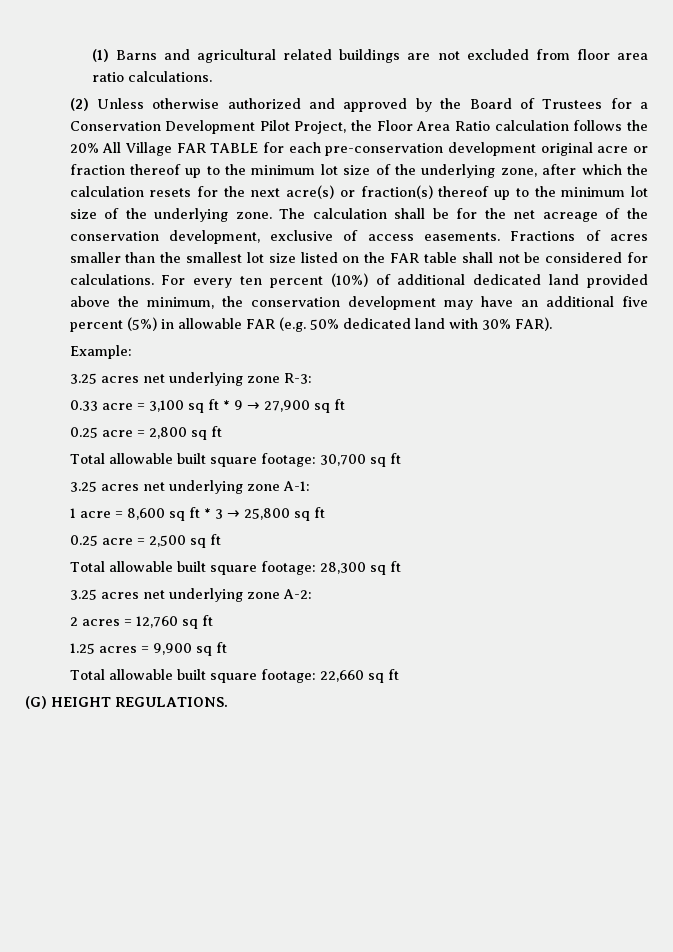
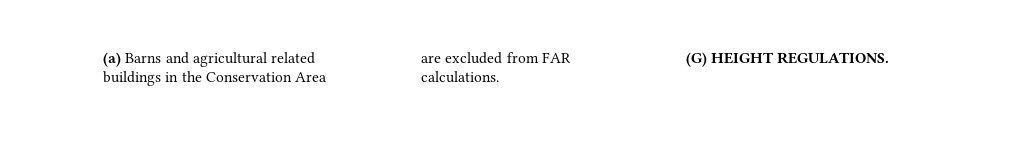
- (1) Barns and agricultural related buildings are not excluded from floor area ratio calculations.
- (2) Unless otherwise authorized and approved by the Board of Trustees for a Conservation Development Pilot Project, the Floor Area Ratio calculation follows the 20% All Village FAR TABLE for each pre-conservation development original acre or fraction thereof up to the minimum lot size of the underlying zone, after which the calculation resets for the next acre(s) or fraction(s) thereof up to the minimum lot size of the underlying zone. The calculation shall be for the net acreage of the conservation development, exclusive of access easements. Fractions of acres smaller than the smallest lot size listed on the FAR table shall not be considered for calculations. For every ten percent (10%) of additional dedicated land provided above the minimum, the conservation development may have an additional five percent (5%) in allowable FAR (e.g. 50% dedicated land with 30% FAR).
- Example:
- 3.25 acres net underlying zone R-3:
- 0.33 acre = 3,100 sq ft * 9 → 27,900 sq ft
- 0.25 acre = 2,800 sq ft
- Total allowable built square footage: 30,700 sq ft
- 3.25 acres net underlying zone A-1:
- 1 acre = 8,600 sq ft * 3 → 25,800 sq ft
- 0.25 acre = 2,500 sq ft
- Total allowable built square footage: 28,300 sq ft
- 3.25 acres net underlying zone A-2:
- 2 acres = 12,760 sq ft
- 1.25 acres = 9,900 sq ft
- Total allowable built square footage: 22,660 sq ft
+ (a) Barns and agricultural related buildings in the Conservation Area are excluded from FAR calculations.

